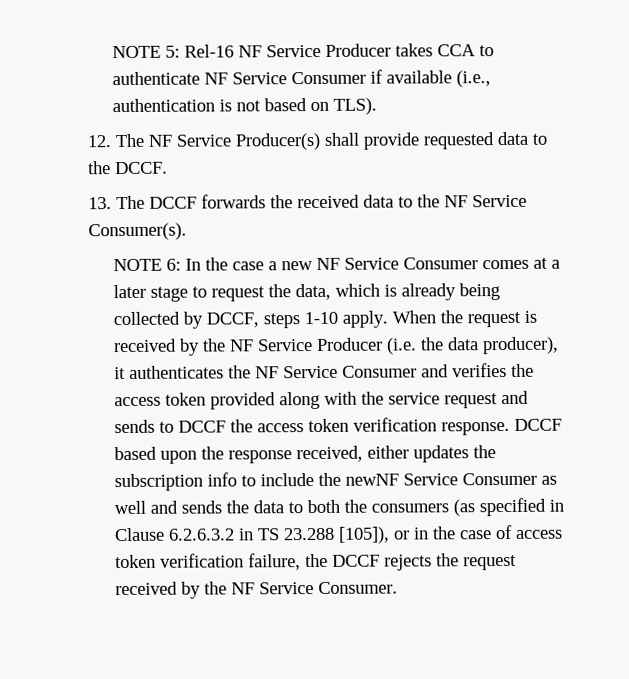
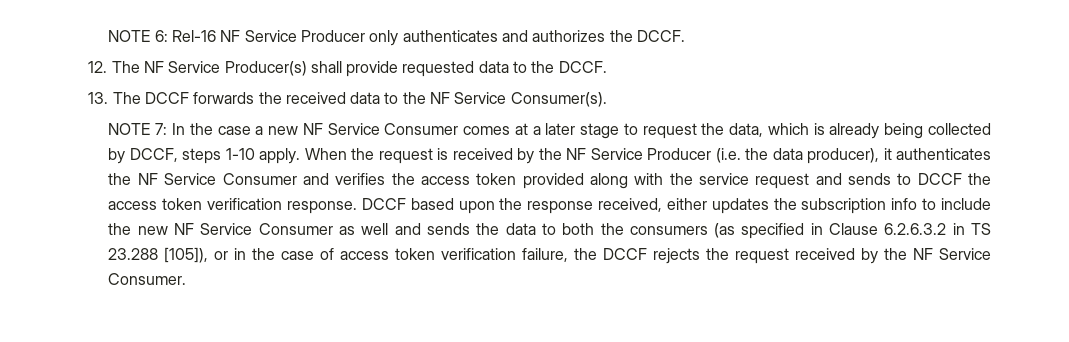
- NOTE 5: Rel-16 NF Service Producer takes CCA to authenticate NF Service Consumer if available (i.e., authentication is not based on TLS).
+ NOTE 6: Rel-16 NF Service Producer only authenticates and authorizes the DCCF.
- NOTE 6: In the case a new NF Service Consumer comes at a later stage to request the data, which is already being collected by DCCF, steps 1-10 apply.
+ NOTE 7: In the case a new NF Service Consumer comes at a later stage to request the data, which is already being collected by DCCF, steps 1-10 apply.
- DCCF based upon the response received, either updates the subscription info to include the newNF Service Consumer as well and sends the data to both the consumers (as specified in Clause 6.2.6.3.2 in TS 23.288 [105]), or in the case of access token verification failure, the DCCF rejects the request received by the NF Service Consumer.
+ DCCF based upon the response received, either updates the subscription info to include the new NF Service Consumer as well and sends the data to both the consumers (as specified in Clause 6.2.6.3.2 in TS 23.288 [105]), or in the case of access token verification failure, the DCCF rejects the request received by the NF Service Consumer.

